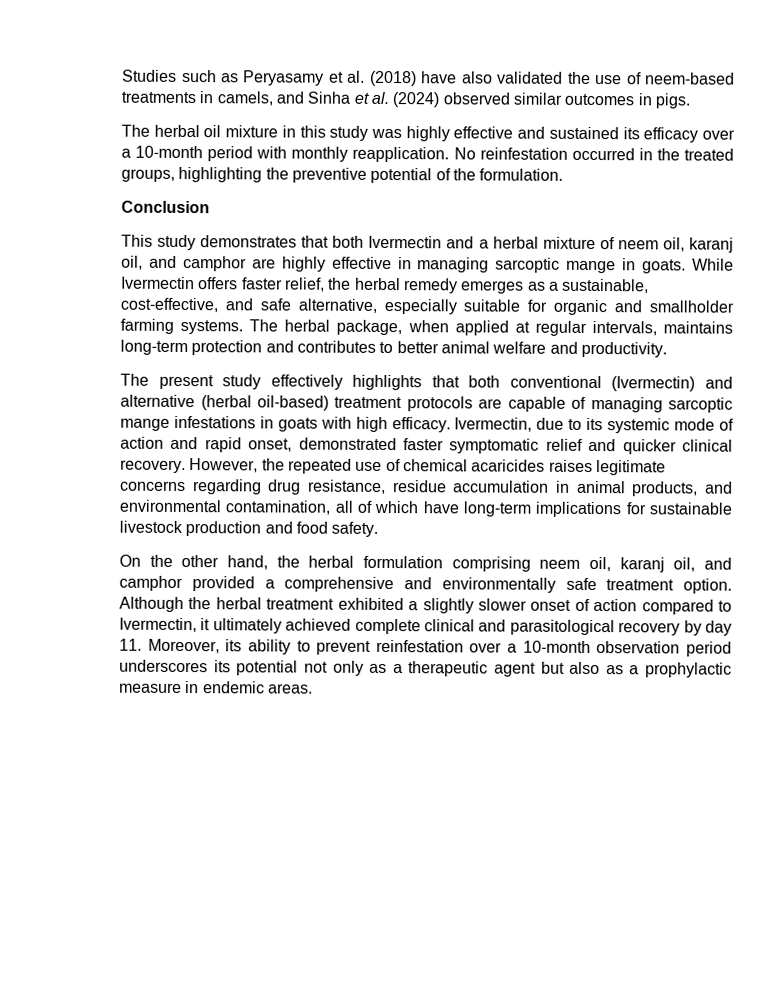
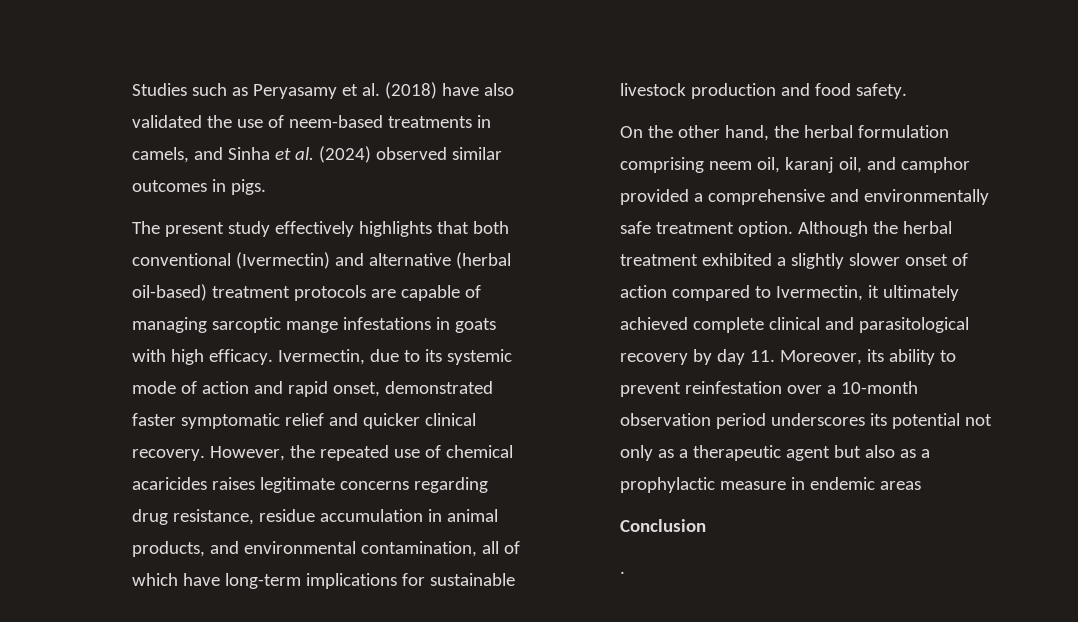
- The herbal oil mixture in this study was highly effective and sustained its efficacy over a 10-month period with monthly reapplication. No reinfestation occurred in the treated groups, highlighting the preventive potential of the formulation.
- Conclusion
- This study demonstrates that both Ivermectin and a herbal mixture of neem oil, karanj oil, and camphor are highly effective in managing sarcoptic mange in goats. While Ivermectin offers faster relief, the herbal remedy emerges as a sustainable, cost-effective, and safe alternative, especially suitable for organic and smallholder farming systems. The herbal package, when applied at regular intervals, maintains long-term protection and contributes to better animal welfare and productivity.
- Although the herbal treatment exhibited a slightly slower onset of action compared to Ivermectin, it ultimately achieved complete clinical and parasitological recovery by day 11. Moreover, its ability to prevent reinfestation over a 10-month observation period underscores its potential not only as a therapeutic agent but also as a prophylactic measure in endemic areas.
+ Although the herbal treatment exhibited a slightly slower onset of action compared to Ivermectin, it ultimately achieved complete clinical and parasitological recovery by day 11. Moreover, its ability to prevent reinfestation over a 10-month observation period underscores its potential not only as a therapeutic agent but also as a prophylactic measure in endemic areas
+ Conclusion
+ .

